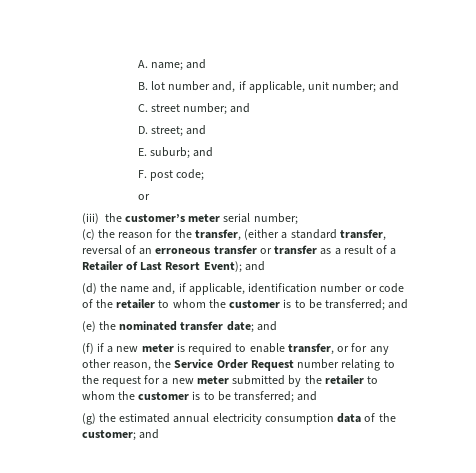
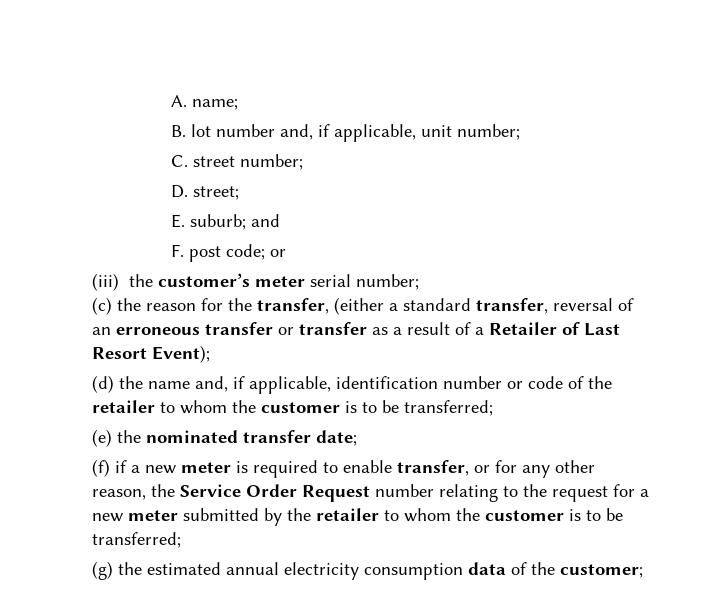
- A. name; and
+ A. name;
- B. lot number and, if applicable, unit number; and
+ B. lot number and, if applicable, unit number;
- C. street number; and
+ C. street number;
- D. street; and
+ D. street;
- F. post code;
- or
+ F. post code; or
- (c) the reason for the transfer, (either a standard transfer, reversal of an erroneous transfer or transfer as a result of a Retailer of Last Resort Event); and
+ (c) the reason for the transfer, (either a standard transfer, reversal of an erroneous transfer or transfer as a result of a Retailer of Last Resort Event);
- (d) the name and, if applicable, identification number or code of the retailer to whom the customer is to be transferred; and
+ (d) the name and, if applicable, identification number or code of the retailer to whom the customer is to be transferred;
- (e) the nominated transfer date; and
+ (e) the nominated transfer date;
- (f) if a new meter is required to enable transfer, or for any other reason, the Service Order Request number relating to the request for a new meter submitted by the retailer to whom the customer is to be transferred; and
+ (f) if a new meter is required to enable transfer, or for any other reason, the Service Order Request number relating to the request for a new meter submitted by the retailer to whom the customer is to be transferred;
- (g) the estimated annual electricity consumption data of the customer; and
+ (g) the estimated annual electricity consumption data of the customer;

